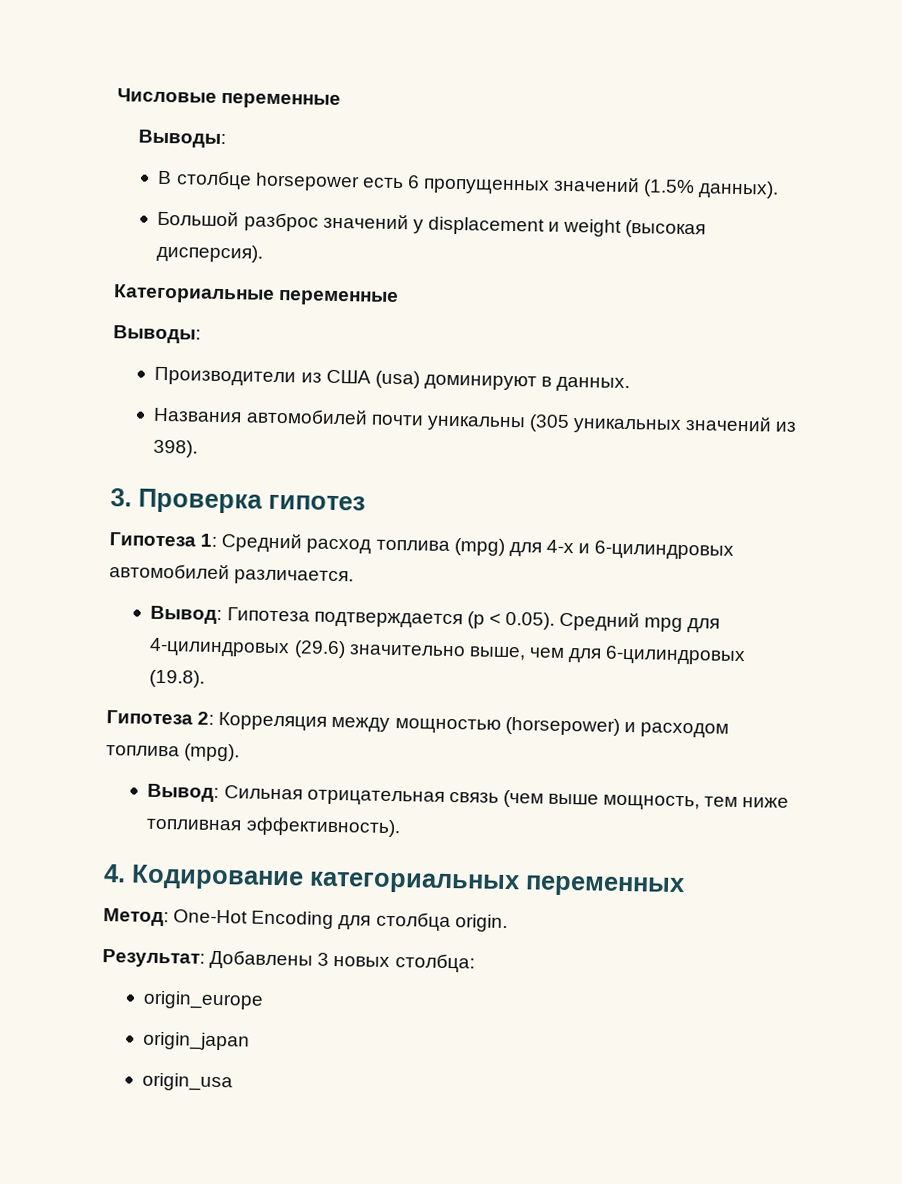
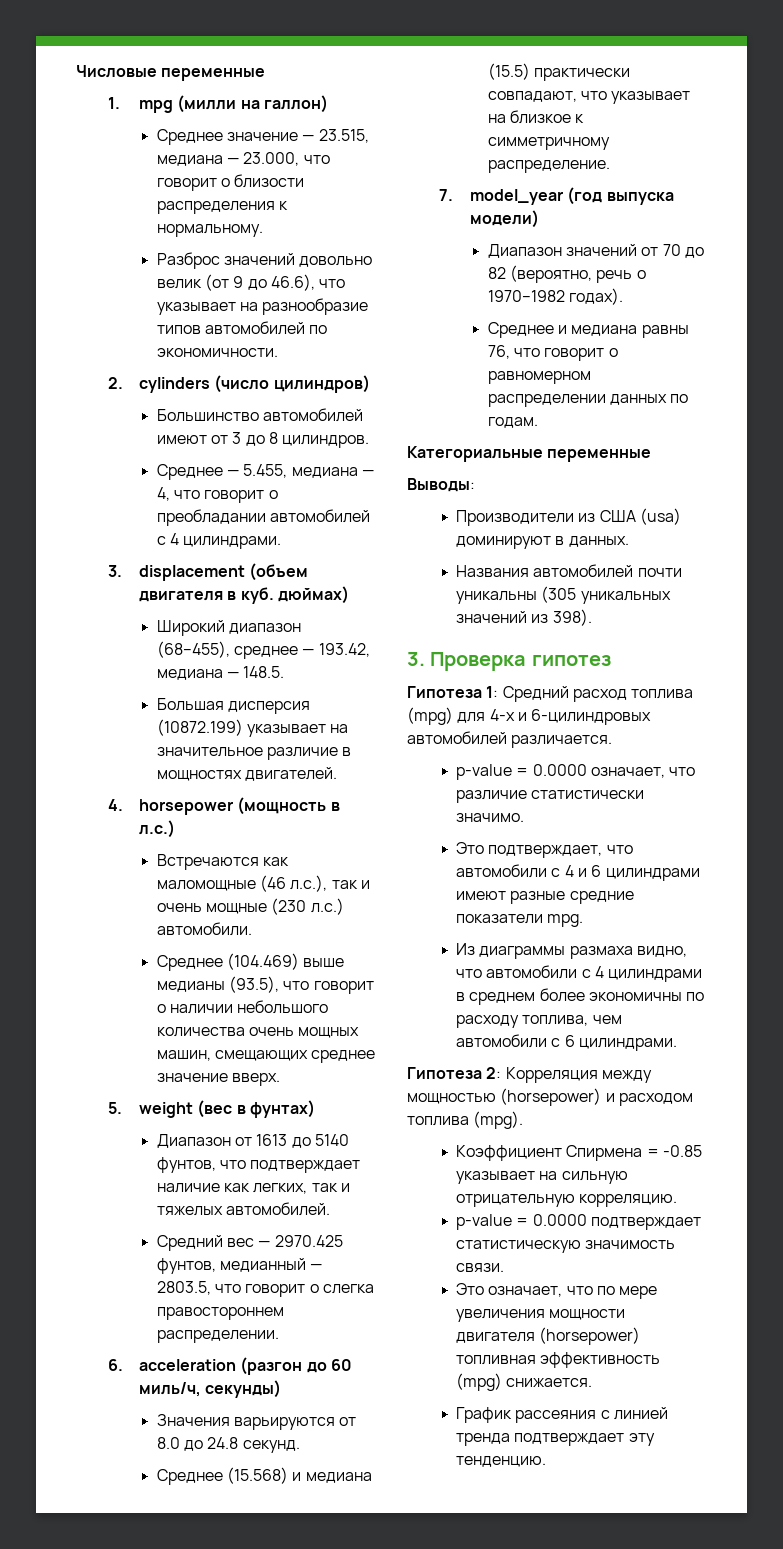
  Числовые переменные
- Выводы:
- В столбце horsepower есть 6 пропущенных значений (1.5% данных).
- Большой разброс значений у displacement и weight (высокая дисперсия).
+ 1. mpg (милли на галлон)
+ Среднее значение — 23.515, медиана — 23.000, что говорит о близости распределения к нормальному.
+ Разброс значений довольно велик (от 9 до 46.6), что указывает на разнообразие типов автомобилей по экономичности.
+ 2. cylinders (число цилиндров)
+ Большинство автомобилей имеют от 3 до 8 цилиндров.
+ Среднее — 5.455, медиана — 4, что говорит о преобладании автомобилей с 4 цилиндрами.
+ 3. displacement (объем двигателя в куб. дюймах)
+ Широкий диапазон (68–455), среднее — 193.42, медиана — 148.5.
+ Большая дисперсия (10872.199) указывает на значительное различие в мощностях двигателей.
+ 4. horsepower (мощность в л.с.)
+ Встречаются как маломощные (46 л.с.), так и очень мощные (230 л.с.) автомобили.
+ Среднее (104.469) выше медианы (93.5), что говорит о наличии небольшого количества очень мощных машин, смещающих среднее значение вверх.
+ 5. weight (вес в фунтах)
+ Диапазон от 1613 до 5140 фунтов, что подтверждает наличие как легких, так и тяжелых автомобилей.
+ Средний вес — 2970.425 фунтов, медианный — 2803.5, что говорит о слегка правостороннем распределении.
+ 6. acceleration (разгон до 60 миль/ч, секунды)
+ Значения варьируются от 8.0 до 24.8 секунд.
+ Среднее (15.568) и медиана (15.5) практически совпадают, что указывает на близкое к симметричному распределение.
+ 7. model_year (год выпуска модели)
+ Диапазон значений от 70 до 82 (вероятно, речь о 1970–1982 годах).
+ Среднее и медиана равны 76, что говорит о равномерном распределении данных по годам.
- Вывод: Гипотеза подтверждается (p < 0.05). Средний mpg для 4-цилиндровых (29.6) значительно выше, чем для 6-цилиндровых (19.8).
+ p-value = 0.0000 означает, что различие статистически значимо.
+ Это подтверждает, что автомобили с 4 и 6 цилиндрами имеют разные средние показатели mpg.
+ Из диаграммы размаха видно, что автомобили с 4 цилиндрами в среднем более экономичны по расходу топлива, чем автомобили с 6 цилиндрами.
- Вывод: Сильная отрицательная связь (чем выше мощность, тем ниже топливная эффективность).
- 4. Кодирование категориальных переменных
- Метод: One-Hot Encoding для столбца origin.
- Результат: Добавлены 3 новых столбца:
- origin_europe
- origin_japan
- origin_usa
+ Коэффициент Спирмена = -0.85 указывает на сильную отрицательную корреляцию.
+ p-value = 0.0000 подтверждает статистическую значимость связи.
+ Это означает, что по мере увеличения мощности двигателя (horsepower) топливная эффективность (mpg) снижается.
+ График рассеяния с линией тренда подтверждает эту тенденцию.

